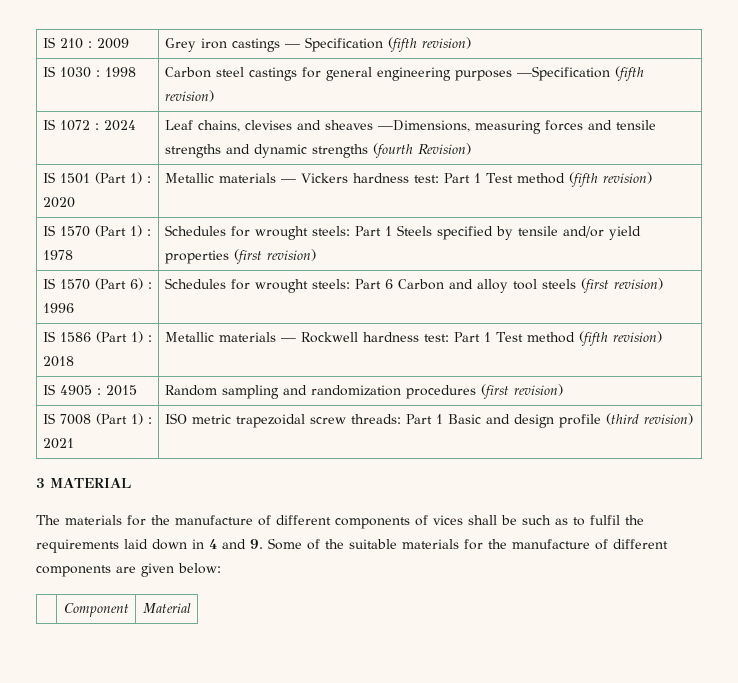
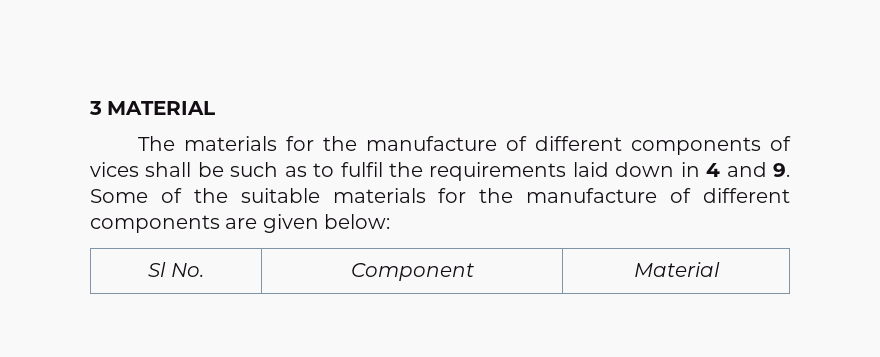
- IS 210 : 2009 | Grey iron castings — Specification (fifth revision)
- IS 1030 : 1998 | Carbon steel castings for general engineering purposes —Specification (fifth revision)
- IS 1072 : 2024 | Leaf chains, clevises and sheaves —Dimensions, measuring forces and tensile strengths and dynamic strengths (fourth Revision)
- IS 1501 (Part 1) : 2020 | Metallic materials — Vickers hardness test: Part 1 Test method (fifth revision)
- IS 1570 (Part 1) : 1978 | Schedules for wrought steels: Part 1 Steels specified by tensile and/or yield properties (first revision)
- IS 1570 (Part 6) : 1996 | Schedules for wrought steels: Part 6 Carbon and alloy tool steels (first revision)
- IS 1586 (Part 1) : 2018 | Metallic materials — Rockwell hardness test: Part 1 Test method (fifth revision)
- IS 4905 : 2015 | Random sampling and randomization procedures (first revision)
- IS 7008 (Part 1) : 2021 | ISO metric trapezoidal screw threads: Part 1 Basic and design profile (third revision)
- | Component | Material
+ Sl No. | Component | Material

